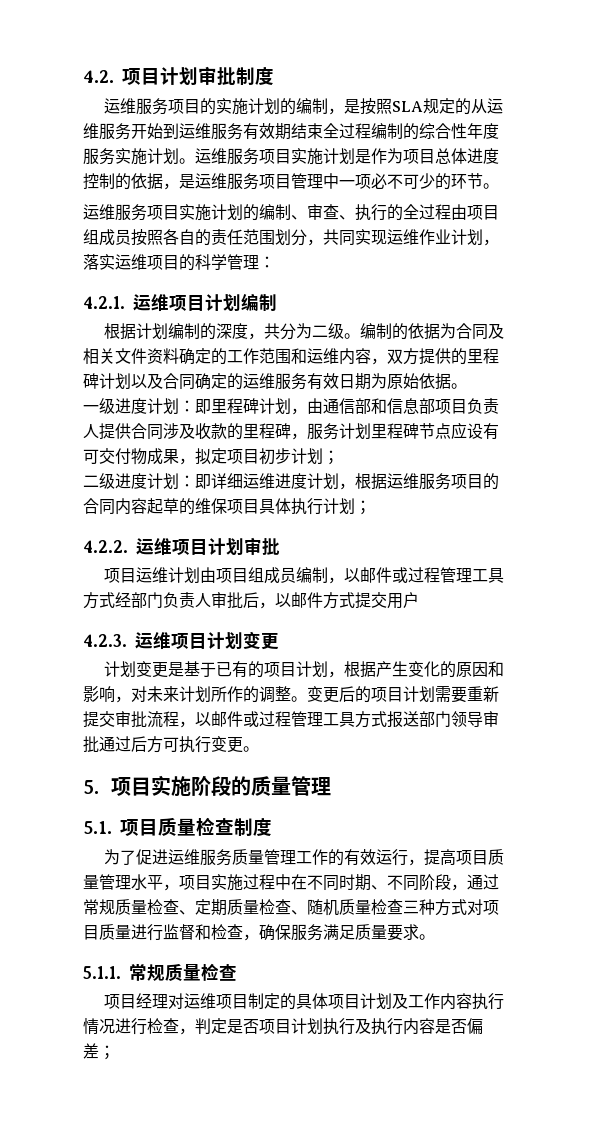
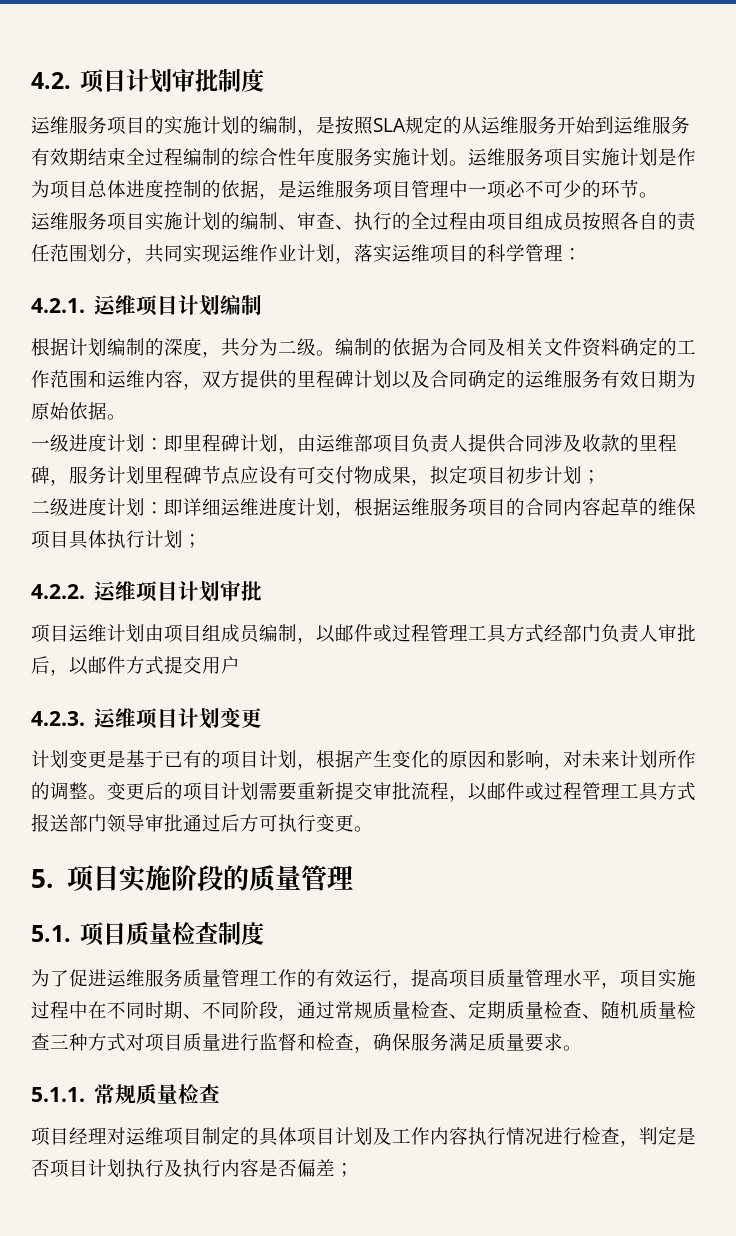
- 一级进度计划：即里程碑计划，由通信部和信息部项目负责人提供合同涉及收款的里程碑，服务计划里程碑节点应设有可交付物成果，拟定项目初步计划；
+ 一级进度计划：即里程碑计划，由运维部项目负责人提供合同涉及收款的里程碑，服务计划里程碑节点应设有可交付物成果，拟定项目初步计划；

